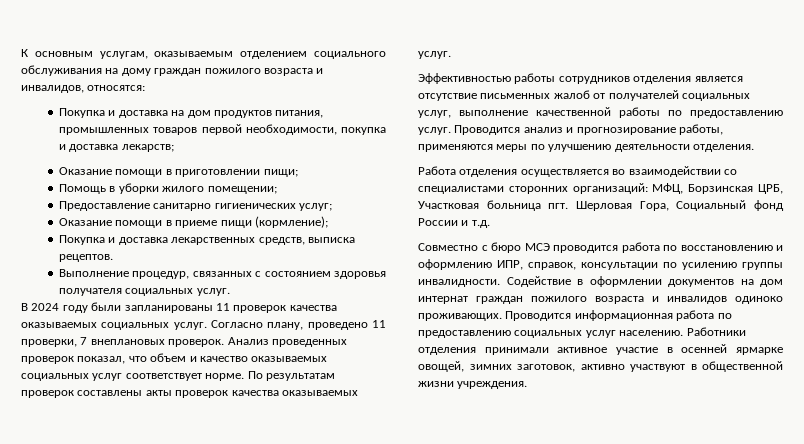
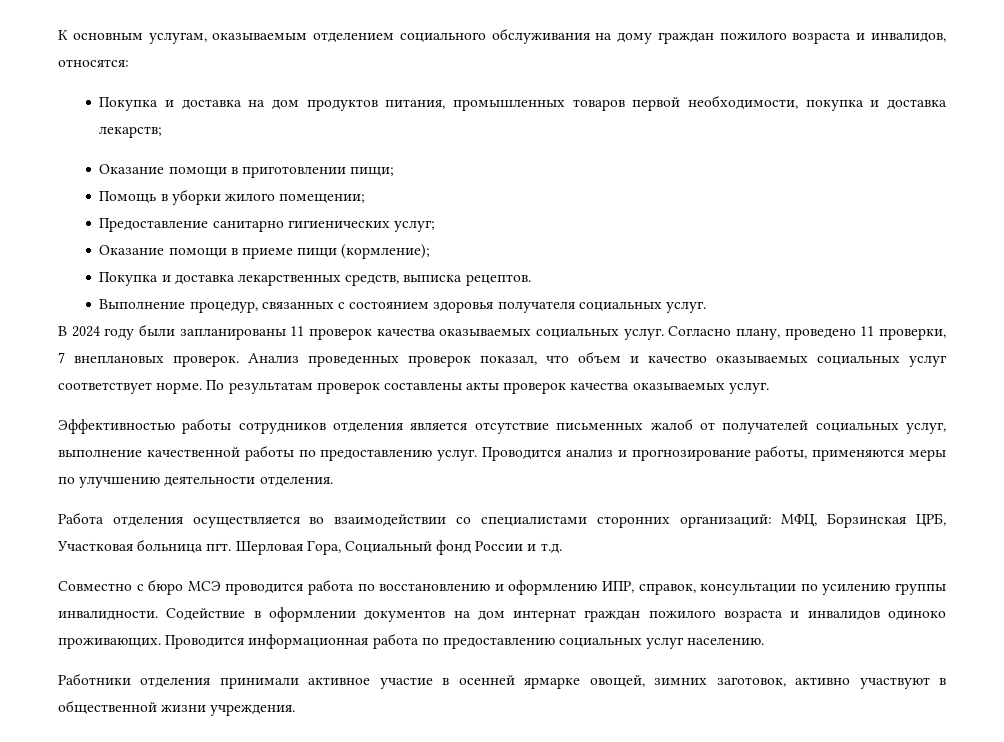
- Проводится информационная работа по предоставлению социальных услуг населению. Работники отделения принимали активное участие в осенней ярмарке овощей, зимних заготовок, активно участвуют в общественной жизни учреждения.
+ Проводится информационная работа по предоставлению социальных услуг населению.
+ Работники отделения принимали активное участие в осенней ярмарке овощей, зимних заготовок, активно участвуют в общественной жизни учреждения.

